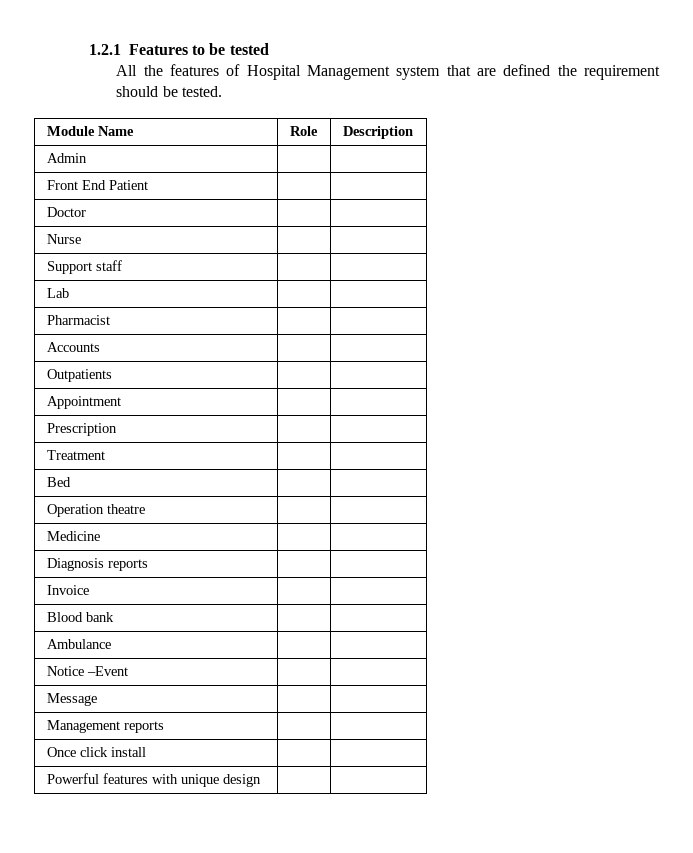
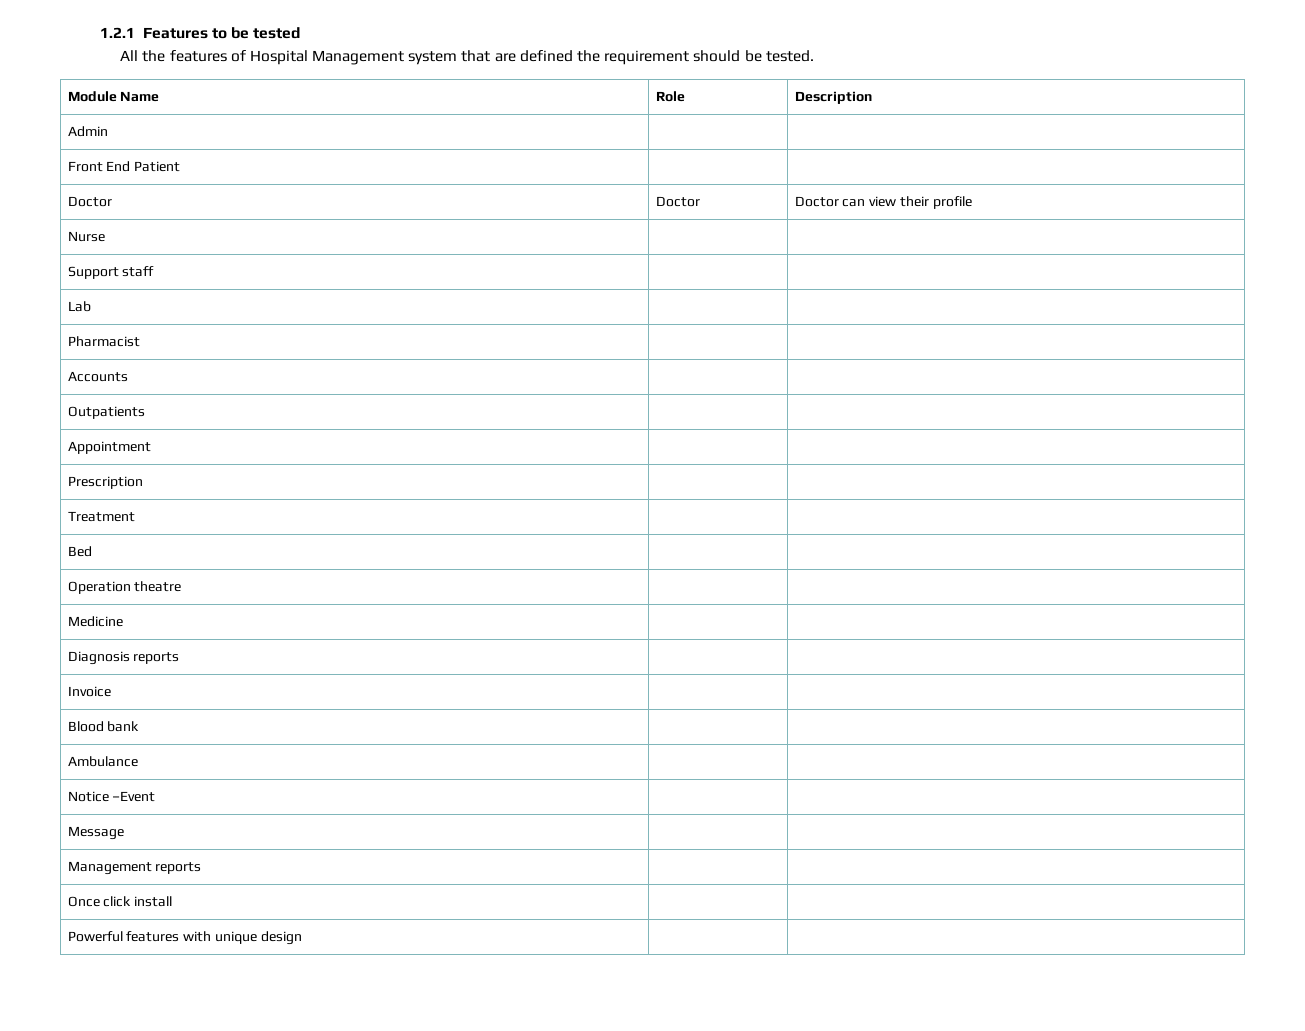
- Doctor | |
+ Doctor | Doctor | Doctor can view their profile

